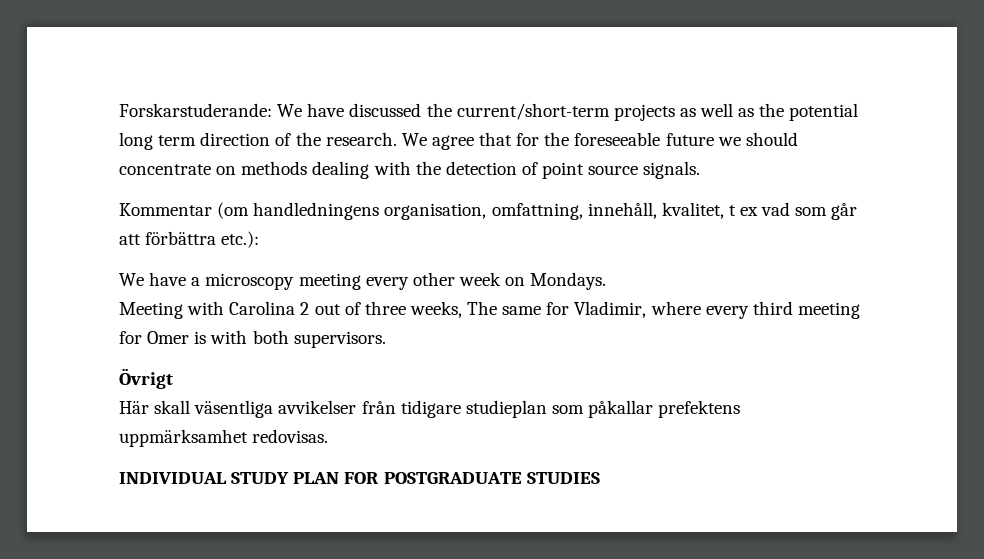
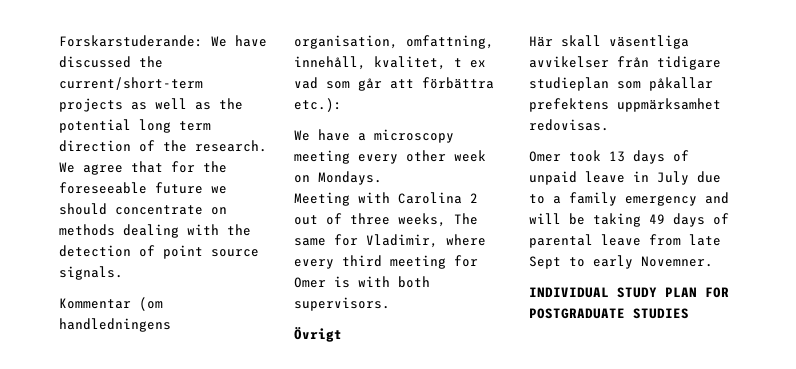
+ Omer took 13 days of unpaid leave in July due to a family emergency and will be taking 49 days of parental leave from late Sept to early Novemner.

